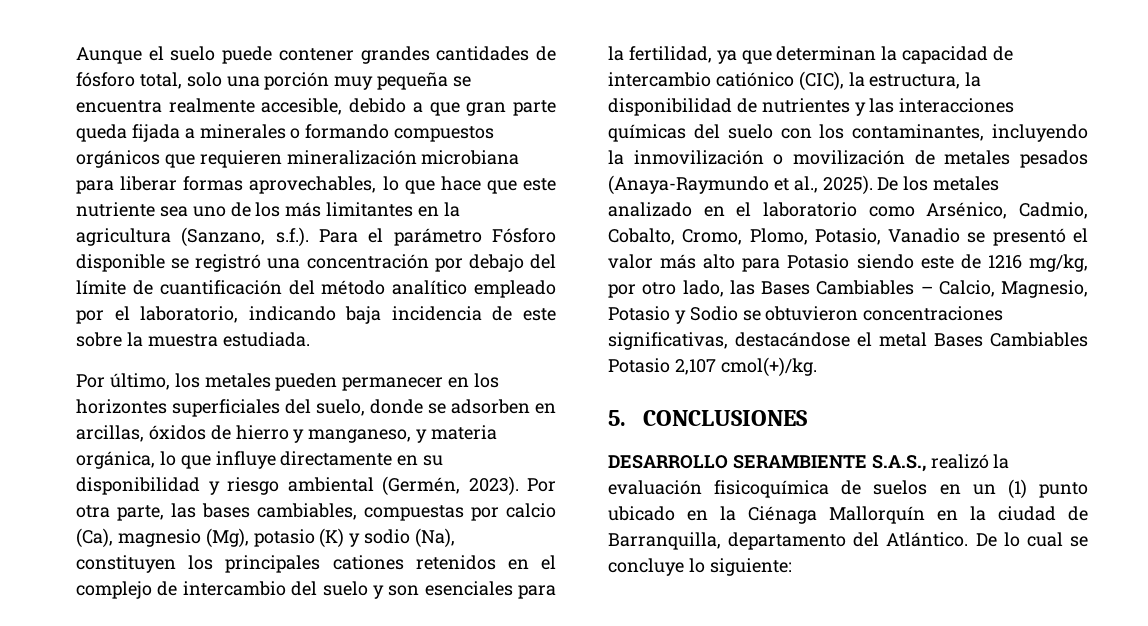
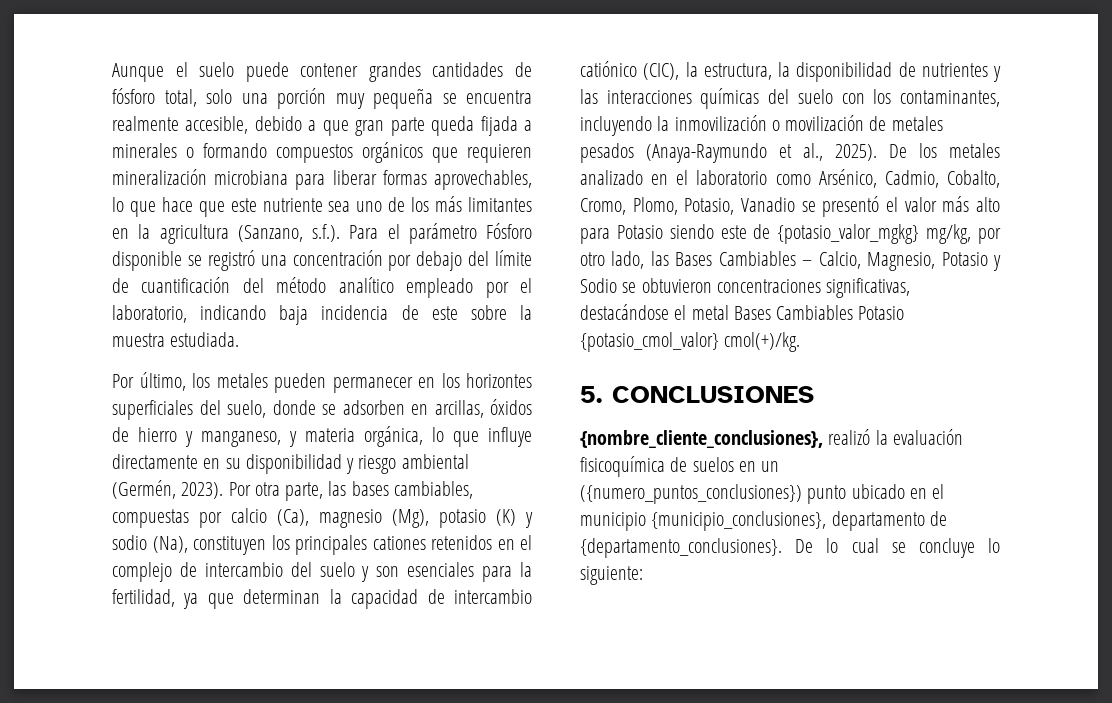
- De los metales analizado en el laboratorio como Arsénico, Cadmio, Cobalto, Cromo, Plomo, Potasio, Vanadio se presentó el valor más alto para Potasio siendo este de 1216 mg/kg, por otro lado, las Bases Cambiables – Calcio, Magnesio, Potasio y Sodio se obtuvieron concentraciones significativas, destacándose el metal Bases Cambiables Potasio 2,107 cmol(+)/kg.
+ De los metales analizado en el laboratorio como Arsénico, Cadmio, Cobalto, Cromo, Plomo, Potasio, Vanadio se presentó el valor más alto para Potasio siendo este de {potasio_valor_mgkg} mg/kg, por otro lado, las Bases Cambiables – Calcio, Magnesio, Potasio y Sodio se obtuvieron concentraciones significativas, destacándose el metal Bases Cambiables Potasio {potasio_cmol_valor} cmol(+)/kg.
- DESARROLLO SERAMBIENTE S.A.S., realizó la evaluación fisicoquímica de suelos en un (1) punto ubicado en la Ciénaga Mallorquín en la ciudad de Barranquilla, departamento del Atlántico.
+ {nombre_cliente_conclusiones}, realizó la evaluación fisicoquímica de suelos en un ({numero_puntos_conclusiones}) punto ubicado en el municipio {municipio_conclusiones}, departamento de {departamento_conclusiones}.

